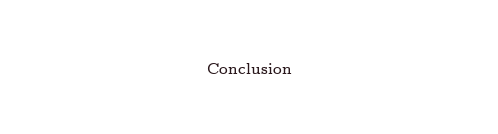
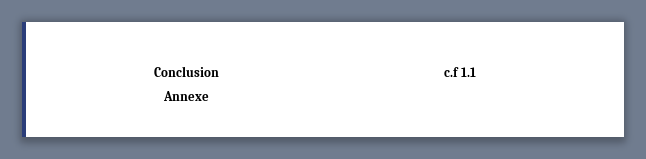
+ Annexe
+ c.f 1.1

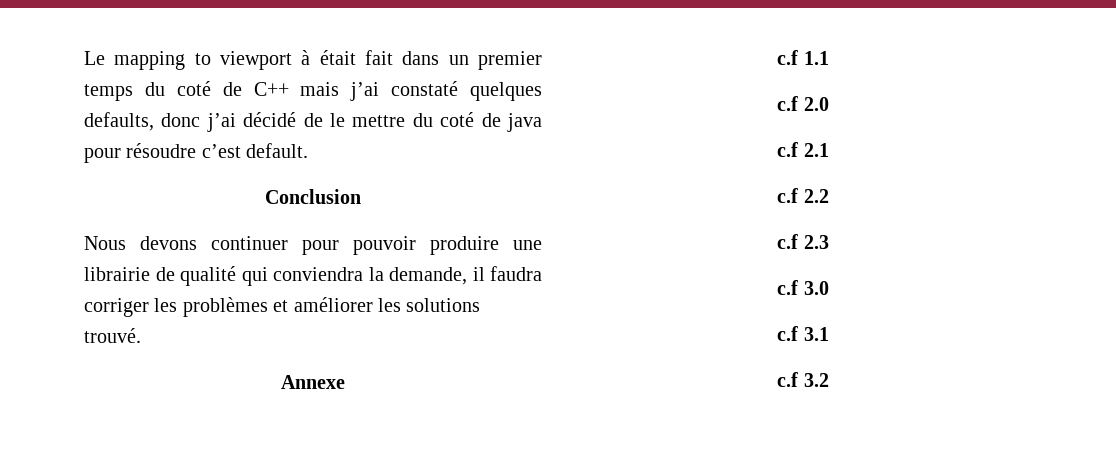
+ Le mapping to viewport à était fait dans un premier temps du coté de C++ mais j’ai constaté quelques defaults, donc j’ai décidé de le mettre du coté de java pour résoudre c’est default.
  Conclusion
+ Nous devons continuer pour pouvoir produire une librairie de qualité qui conviendra la demande, il faudra corriger les problèmes et améliorer les solutions trouvé.
  Annexe
  c.f 1.1
+ c.f 2.0
+ c.f 2.1
+ c.f 2.2
+ c.f 2.3
+ c.f 3.0
+ c.f 3.1
+ c.f 3.2

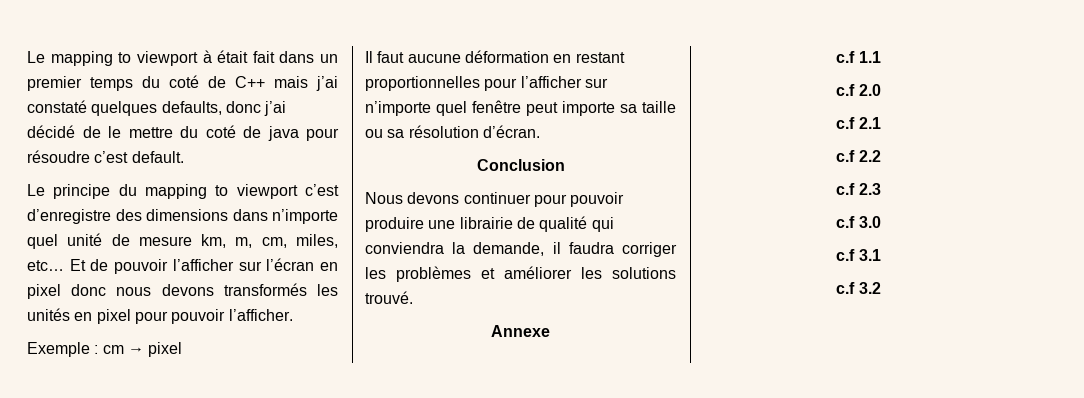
+ Le principe du mapping to viewport c’est d’enregistre des dimensions dans n’importe quel unité de mesure km, m, cm, miles, etc… Et de pouvoir l’afficher sur l’écran en pixel donc nous devons transformés les unités en pixel pour pouvoir l’afficher.
+ Exemple : cm → pixel
+ Il faut aucune déformation en restant proportionnelles pour l’afficher sur n’importe quel fenêtre peut importe sa taille ou sa résolution d’écran.

